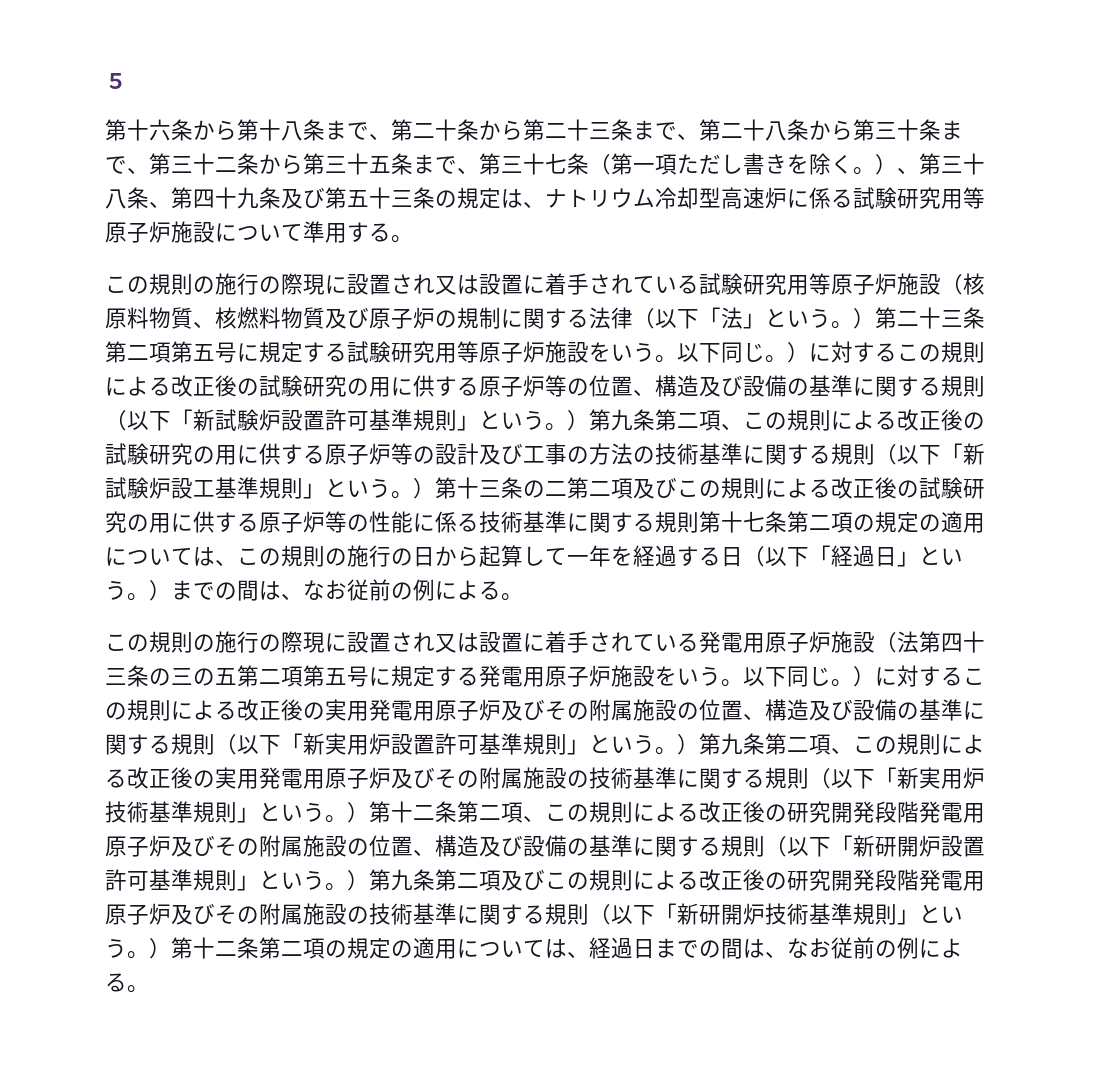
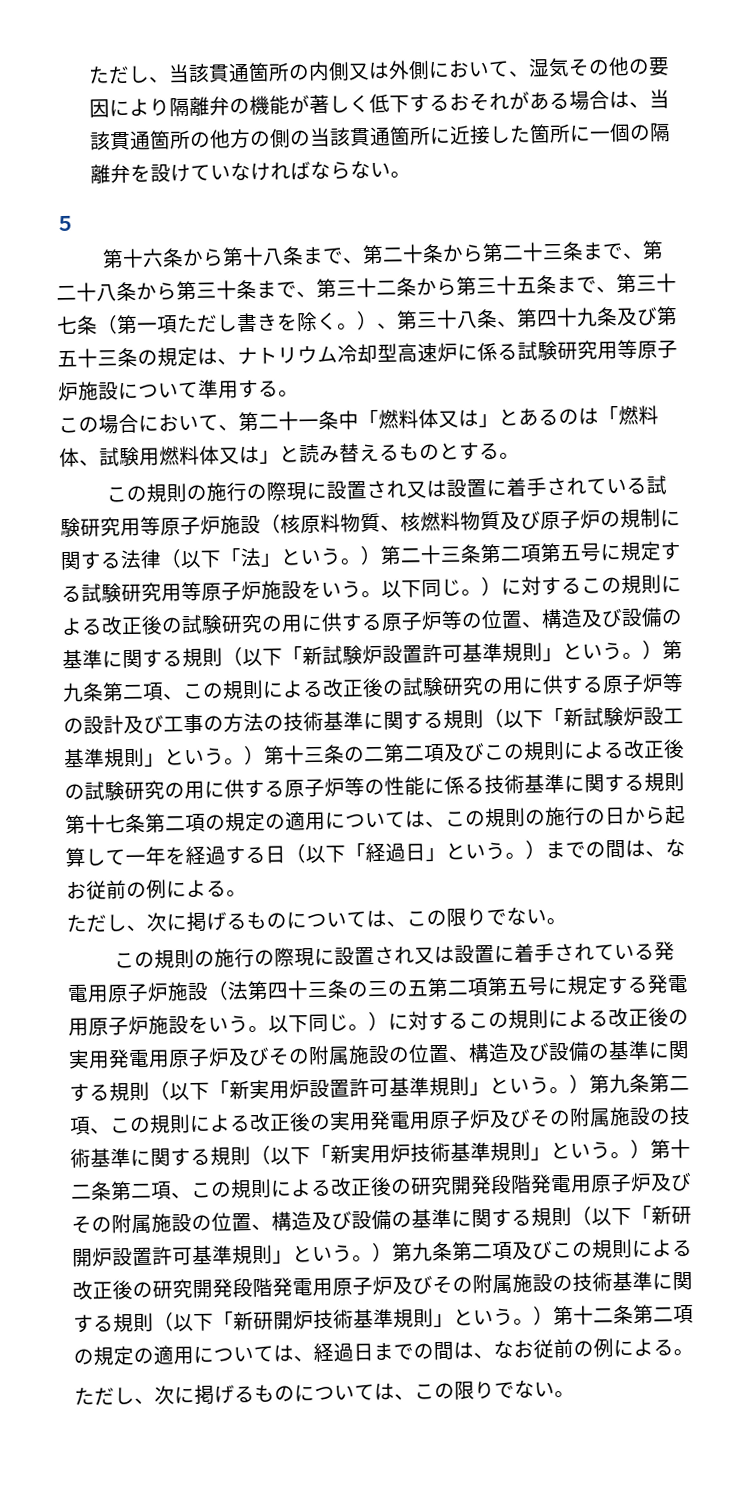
+ ただし、当該貫通箇所の内側又は外側において、湿気その他の要因により隔離弁の機能が著しく低下するおそれがある場合は、当該貫通箇所の他方の側の当該貫通箇所に近接した箇所に一個の隔離弁を設けていなければならない。
+ この場合において、第二十一条中「燃料体又は」とあるのは「燃料体、試験用燃料体又は」と読み替えるものとする。
  以下同じ。）に対するこの規則による改正後の試験研究の用に供する原子炉等の位置、構造及び設備の基準に関する規則（以下「新試験炉設置許可基準規則」という。）第九条第二項、この規則による改正後の試験研究の用に供する原子炉等の設計及び工事の方法の技術基準に関する規則（以下「新試験炉設工基準規則」という。）第十三条の二第二項及びこの規則による改正後の試験研究の用に供する原子炉等の性能に係る技術基準に関する規則第十七条第二項の規定の適用については、この規則の施行の日から起算して一年を経過する日（以下「経過日」という。）までの間は、なお従前の例による。
+ ただし、次に掲げるものについては、この限りでない。
  以下同じ。）に対するこの規則による改正後の実用発電用原子炉及びその附属施設の位置、構造及び設備の基準に関する規則（以下「新実用炉設置許可基準規則」という。）第九条第二項、この規則による改正後の実用発電用原子炉及びその附属施設の技術基準に関する規則（以下「新実用炉技術基準規則」という。）第十二条第二項、この規則による改正後の研究開発段階発電用原子炉及びその附属施設の位置、構造及び設備の基準に関する規則（以下「新研開炉設置許可基準規則」という。）第九条第二項及びこの規則による改正後の研究開発段階発電用原子炉及びその附属施設の技術基準に関する規則（以下「新研開炉技術基準規則」という。）第十二条第二項の規定の適用については、経過日までの間は、なお従前の例による。
+ ただし、次に掲げるものについては、この限りでない。

